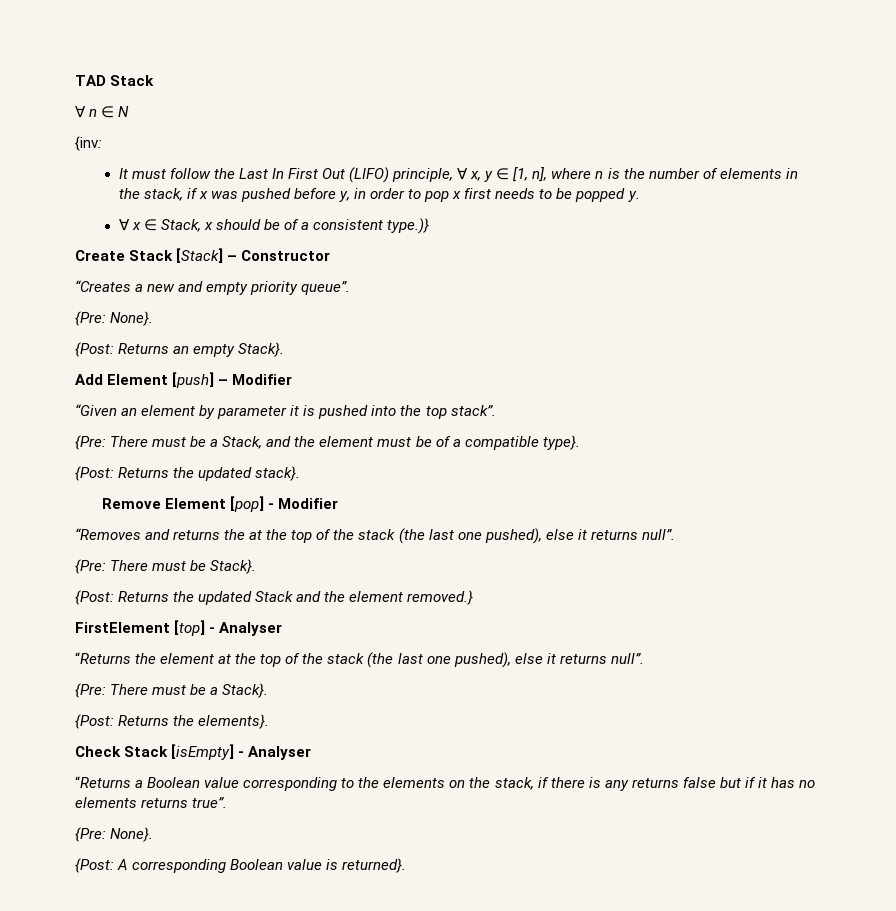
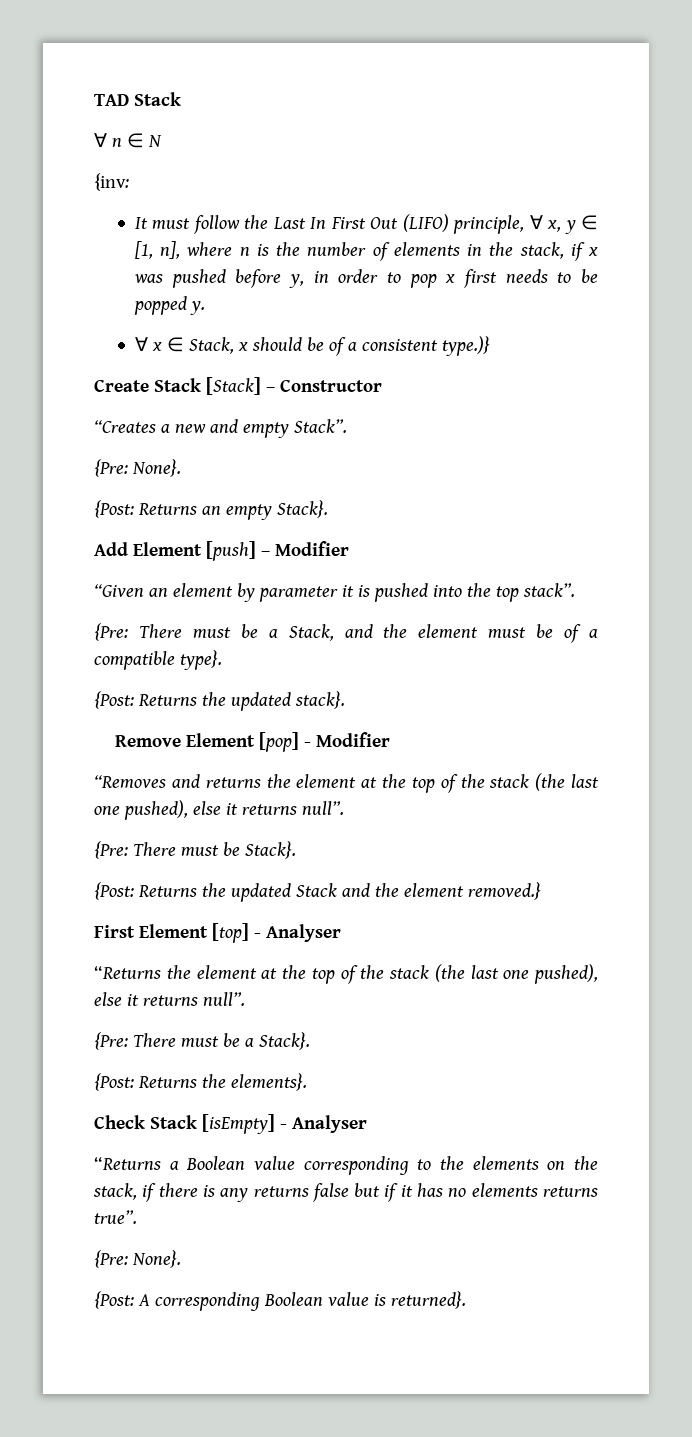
- “Creates a new and empty priority queue”.
+ “Creates a new and empty Stack”.
- “Removes and returns the at the top of the stack (the last one pushed), else it returns null”.
+ “Removes and returns the element at the top of the stack (the last one pushed), else it returns null”.
- FirstElement [top] - Analyser
+ First Element [top] - Analyser

